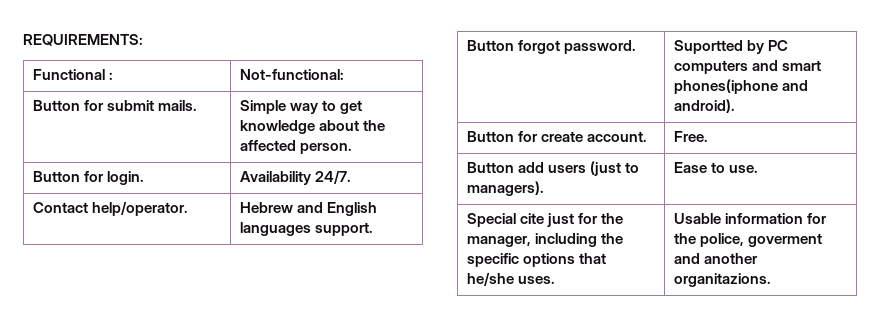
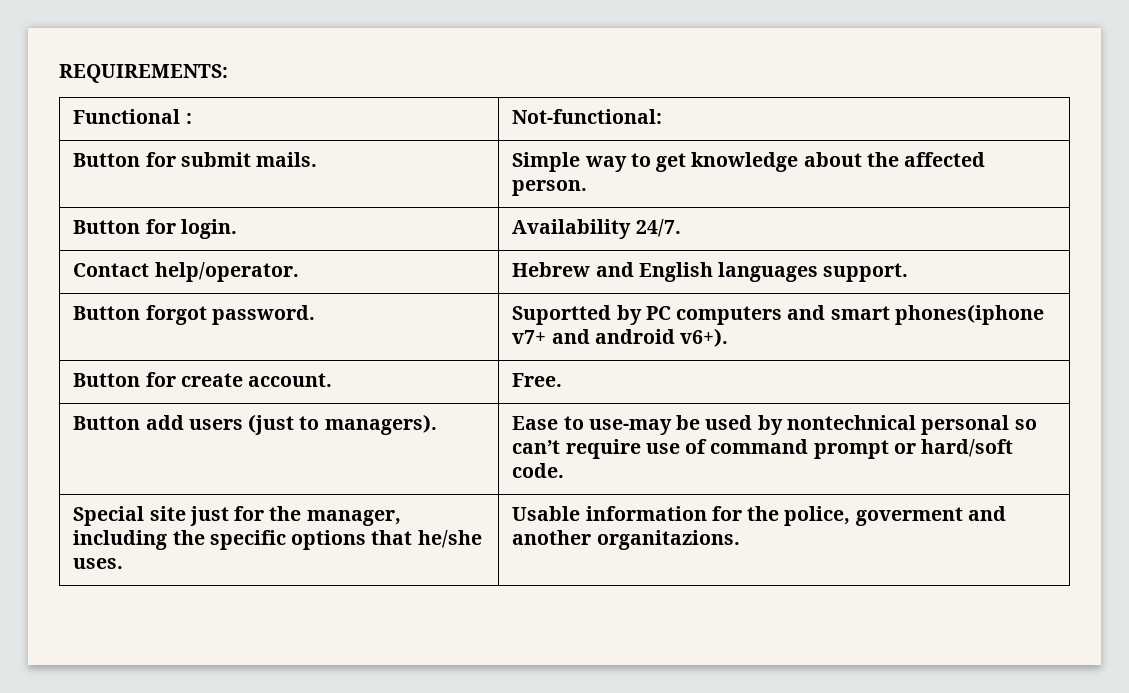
- Button forgot password. | Suportted by PC computers and smart phones(iphone and android).
+ Button forgot password. | Suportted by PC computers and smart phones(iphone v7+ and android v6+).
- Button add users (just to managers). | Ease to use.
+ Button add users (just to managers). | Ease to use-may be used by nontechnical personal so can’t require use of command prompt or hard/soft code.
- Special cite just for the manager, including the specific options that he/she uses. | Usable information for the police, goverment and another organitazions.
+ Special site just for the manager, including the specific options that he/she uses. | Usable information for the police, goverment and another organitazions.

